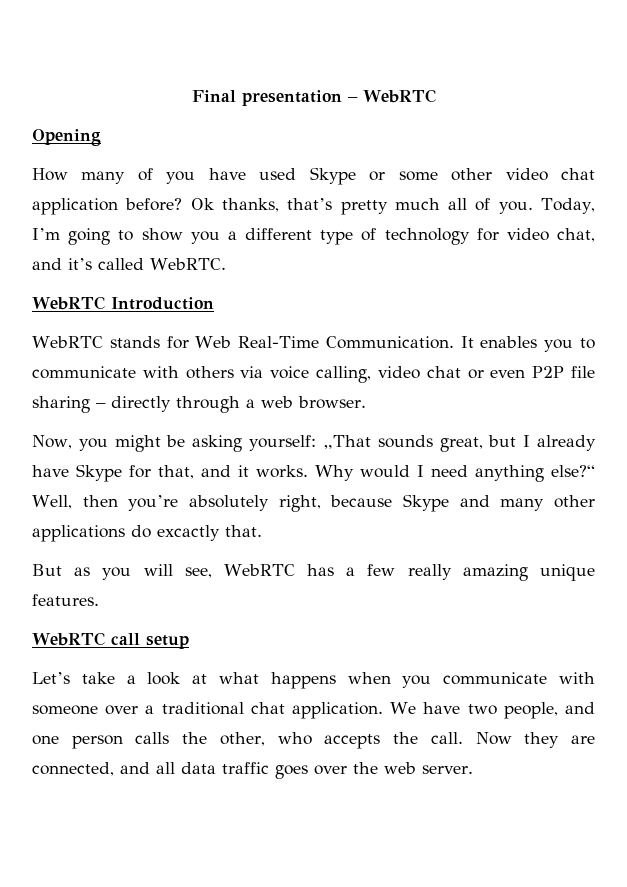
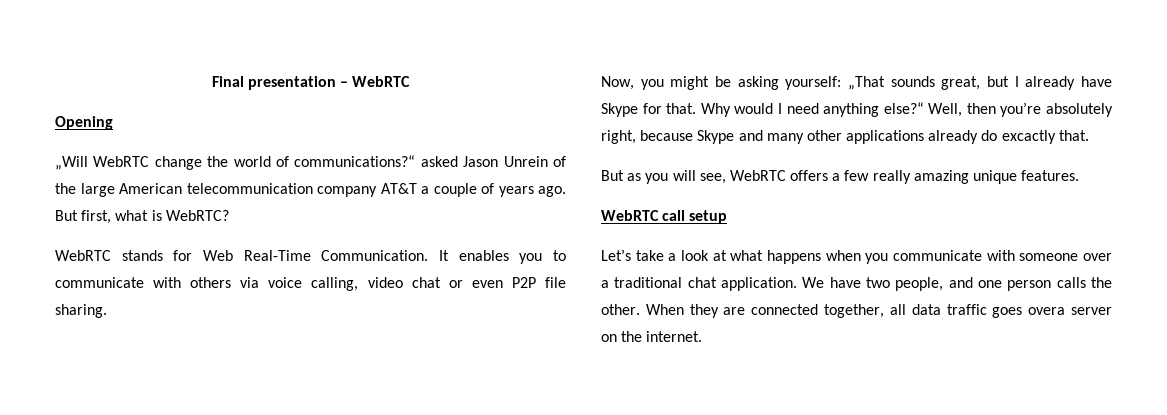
- How many of you have used Skype or some other video chat application before? Ok thanks, that’s pretty much all of you. Today, I’m going to show you a different type of technology for video chat, and it’s called WebRTC.
- WebRTC Introduction
+ „Will WebRTC change the world of communications?“ asked Jason Unrein of the large American telecommunication company AT&T a couple of years ago. But first, what is WebRTC?
- It enables you to communicate with others via voice calling, video chat or even P2P file sharing – directly through a web browser.
+ It enables you to communicate with others via voice calling, video chat or even P2P file sharing.
- Now, you might be asking yourself: „That sounds great, but I already have Skype for that, and it works.
+ Now, you might be asking yourself: „That sounds great, but I already have Skype for that.
- Why would I need anything else?“ Well, then you’re absolutely right, because Skype and many other applications do excactly that.
+ Why would I need anything else?“ Well, then you’re absolutely right, because Skype and many other applications already do excactly that.
- But as you will see, WebRTC has a few really amazing unique features.
+ But as you will see, WebRTC offers a few really amazing unique features.
- We have two people, and one person calls the other, who accepts the call. Now they are connected, and all data traffic goes over the web server.
+ We have two people, and one person calls the other. When they are connected together, all data traffic goes overa server on the internet.

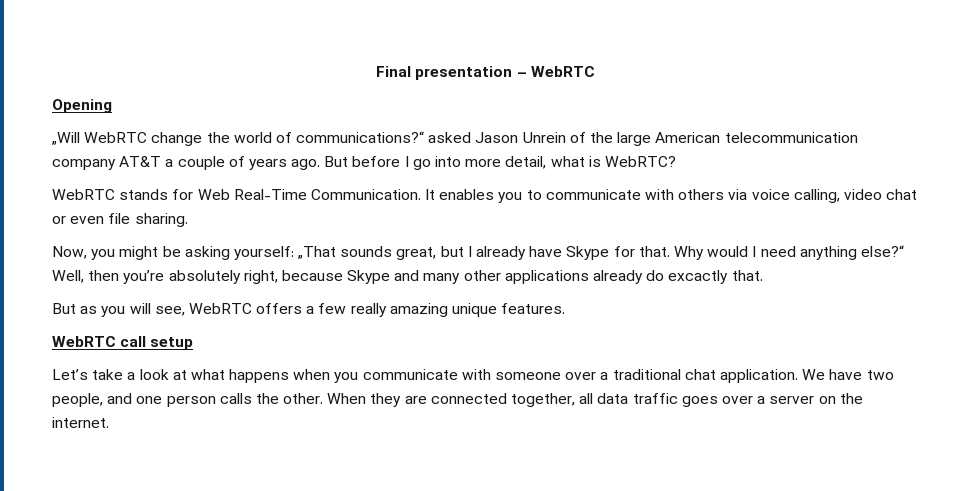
- But first, what is WebRTC?
+ But before I go into more detail, what is WebRTC?
- It enables you to communicate with others via voice calling, video chat or even P2P file sharing.
+ It enables you to communicate with others via voice calling, video chat or even file sharing.
- When they are connected together, all data traffic goes overa server on the internet.
+ When they are connected together, all data traffic goes over a server on the internet.

